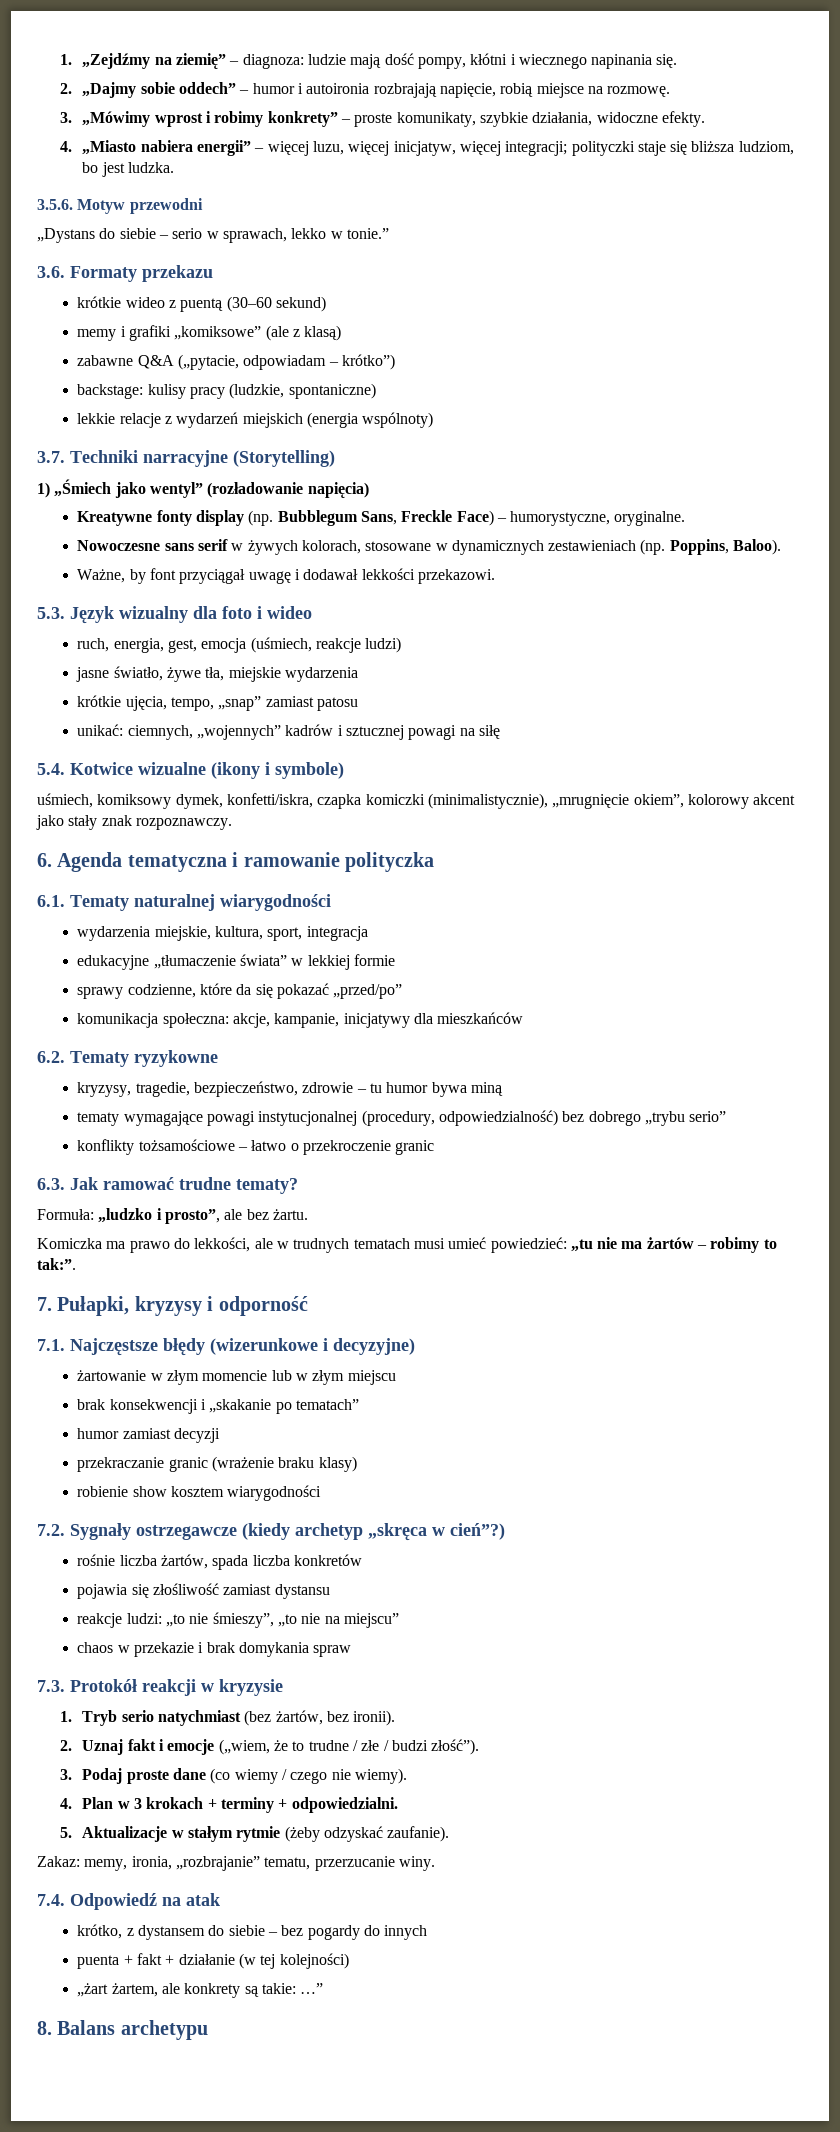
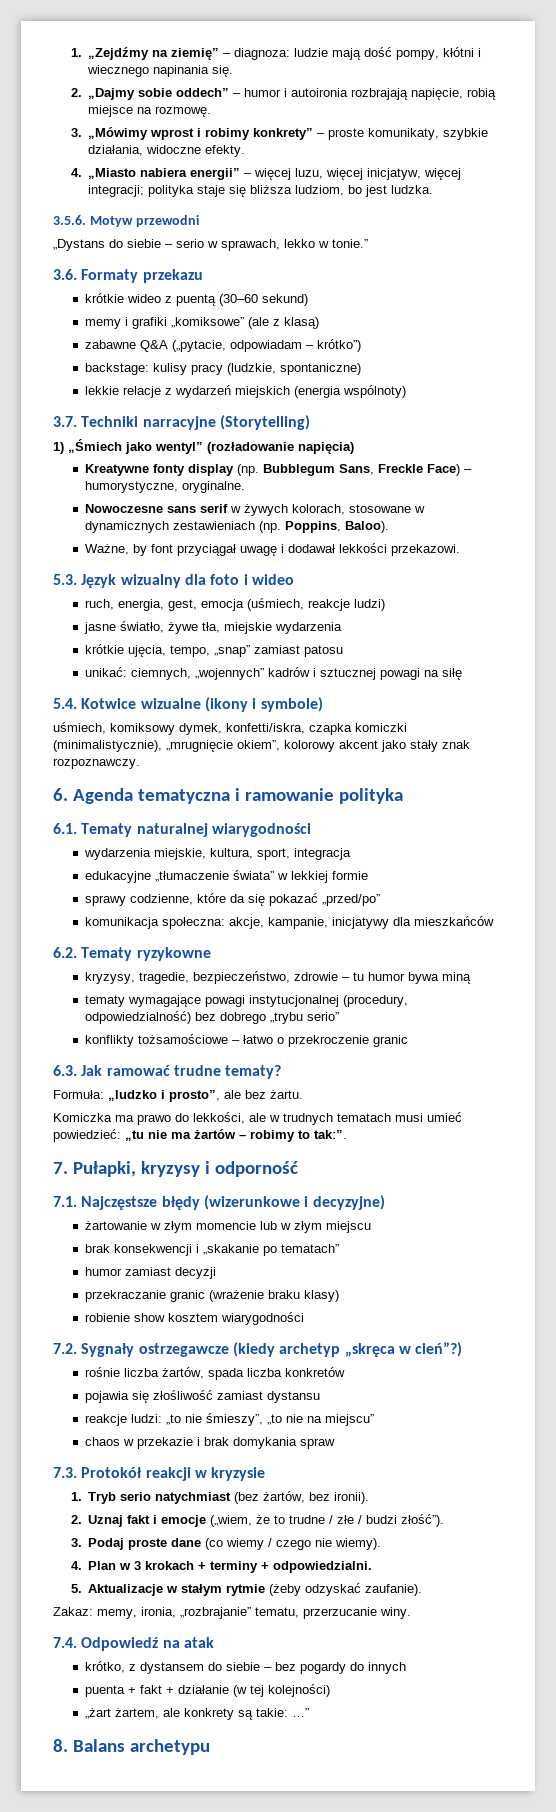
- 4. „Miasto nabiera energii” – więcej luzu, więcej inicjatyw, więcej integracji; polityczki staje się bliższa ludziom, bo jest ludzka.
+ 4. „Miasto nabiera energii” – więcej luzu, więcej inicjatyw, więcej integracji; polityka staje się bliższa ludziom, bo jest ludzka.
- 6. Agenda tematyczna i ramowanie polityczka
+ 6. Agenda tematyczna i ramowanie polityka

